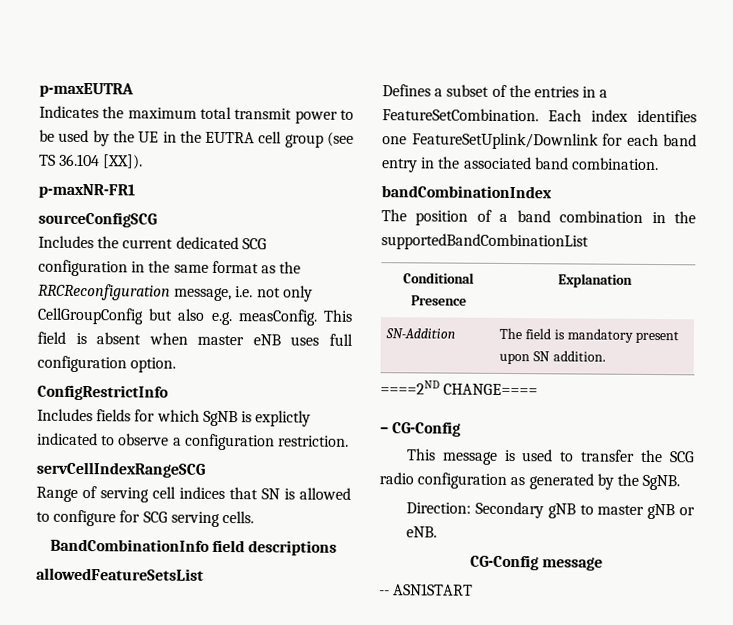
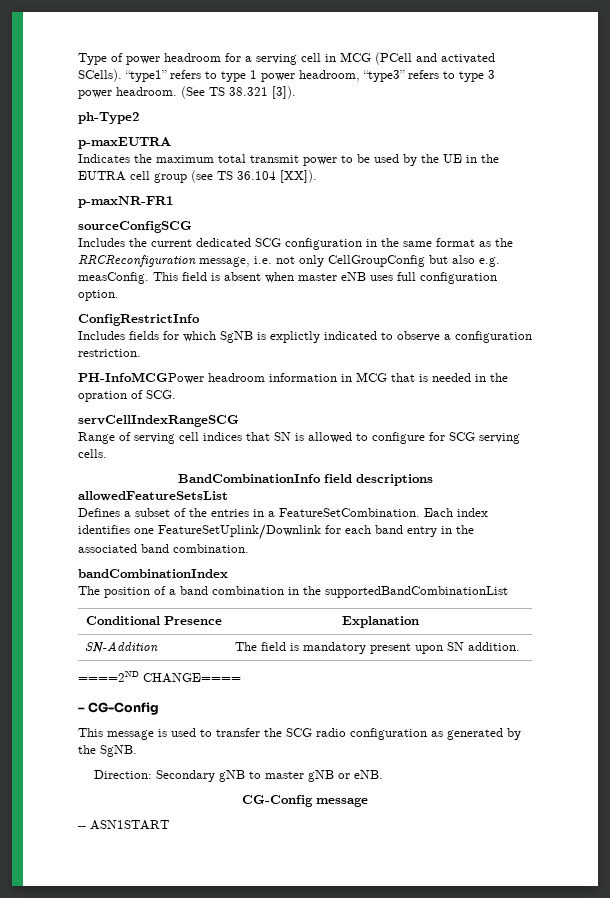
+ Type of power headroom for a serving cell in MCG (PCell and activated SCells). “type1” refers to type 1 power headroom, “type3” refers to type 3 power headroom. (See TS 38.321 [3]).
+ ph-Type2
+ PH-InfoMCGPower headroom information in MCG that is needed in the opration of SCG.

